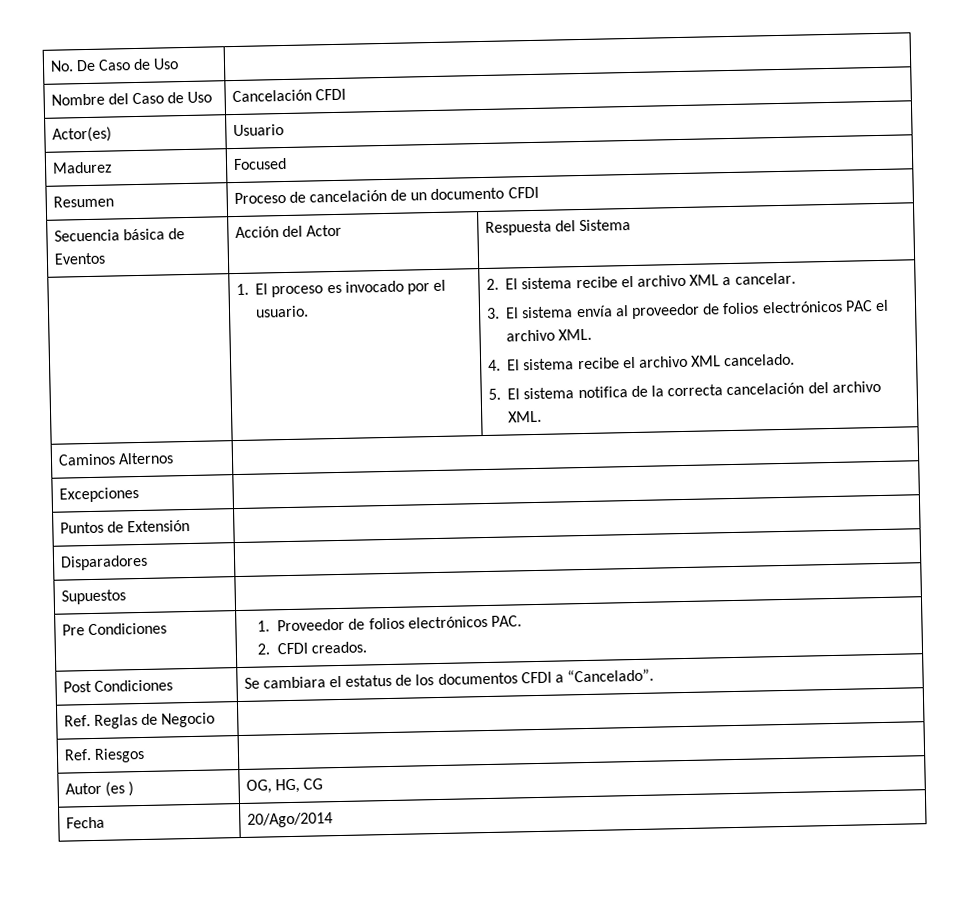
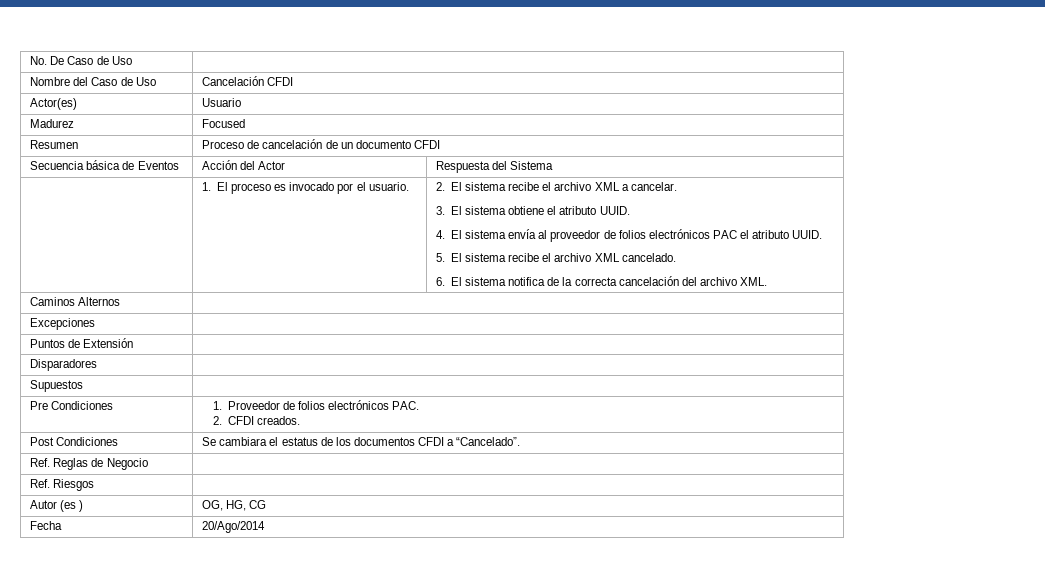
- 3. El sistema envía al proveedor de folios electrónicos PAC el archivo XML.
- 4. El sistema recibe el archivo XML cancelado.
+ 3. El sistema obtiene el atributo UUID.
+ 4. El sistema envía al proveedor de folios electrónicos PAC el atributo UUID.
+ 5. El sistema recibe el archivo XML cancelado.
- 5. El sistema notifica de la correcta cancelación del archivo XML.
+ 6. El sistema notifica de la correcta cancelación del archivo XML.

